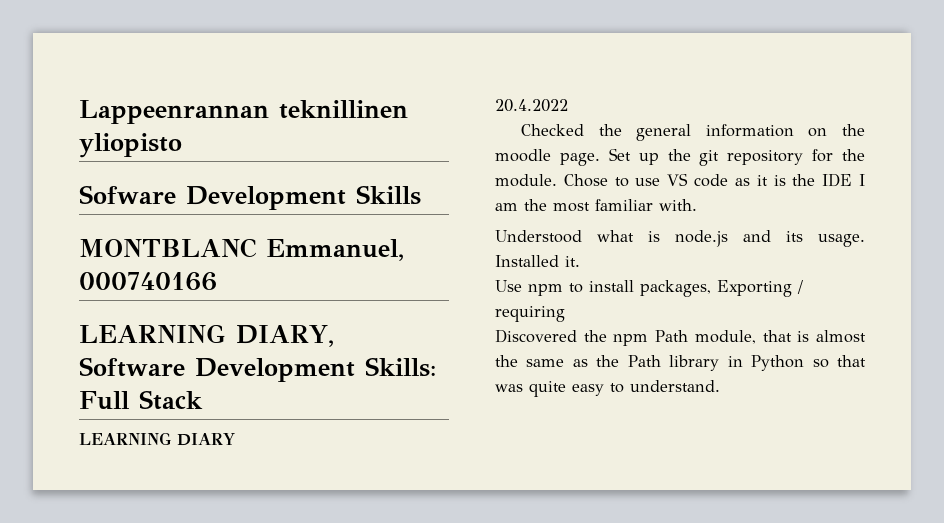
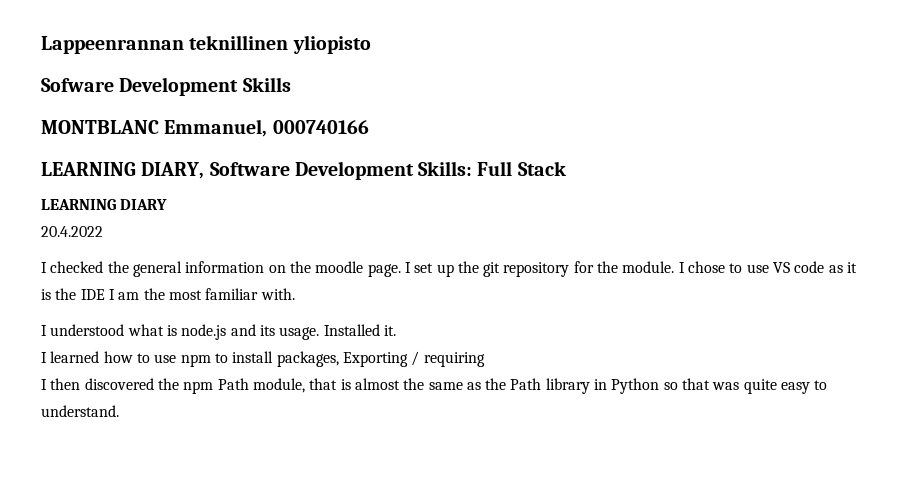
- Checked the general information on the moodle page.
+ I checked the general information on the moodle page.
- Set up the git repository for the module.
+ I set up the git repository for the module.
- Chose to use VS code as it is the IDE I am the most familiar with.
+ I chose to use VS code as it is the IDE I am the most familiar with.
- Understood what is node.js and its usage.
+ I understood what is node.js and its usage.
- Use npm to install packages, Exporting / requiring
+ I learned how to use npm to install packages, Exporting / requiring
- Discovered the npm Path module, that is almost the same as the Path library in Python so that was quite easy to understand.
+ I then discovered the npm Path module, that is almost the same as the Path library in Python so that was quite easy to understand.

